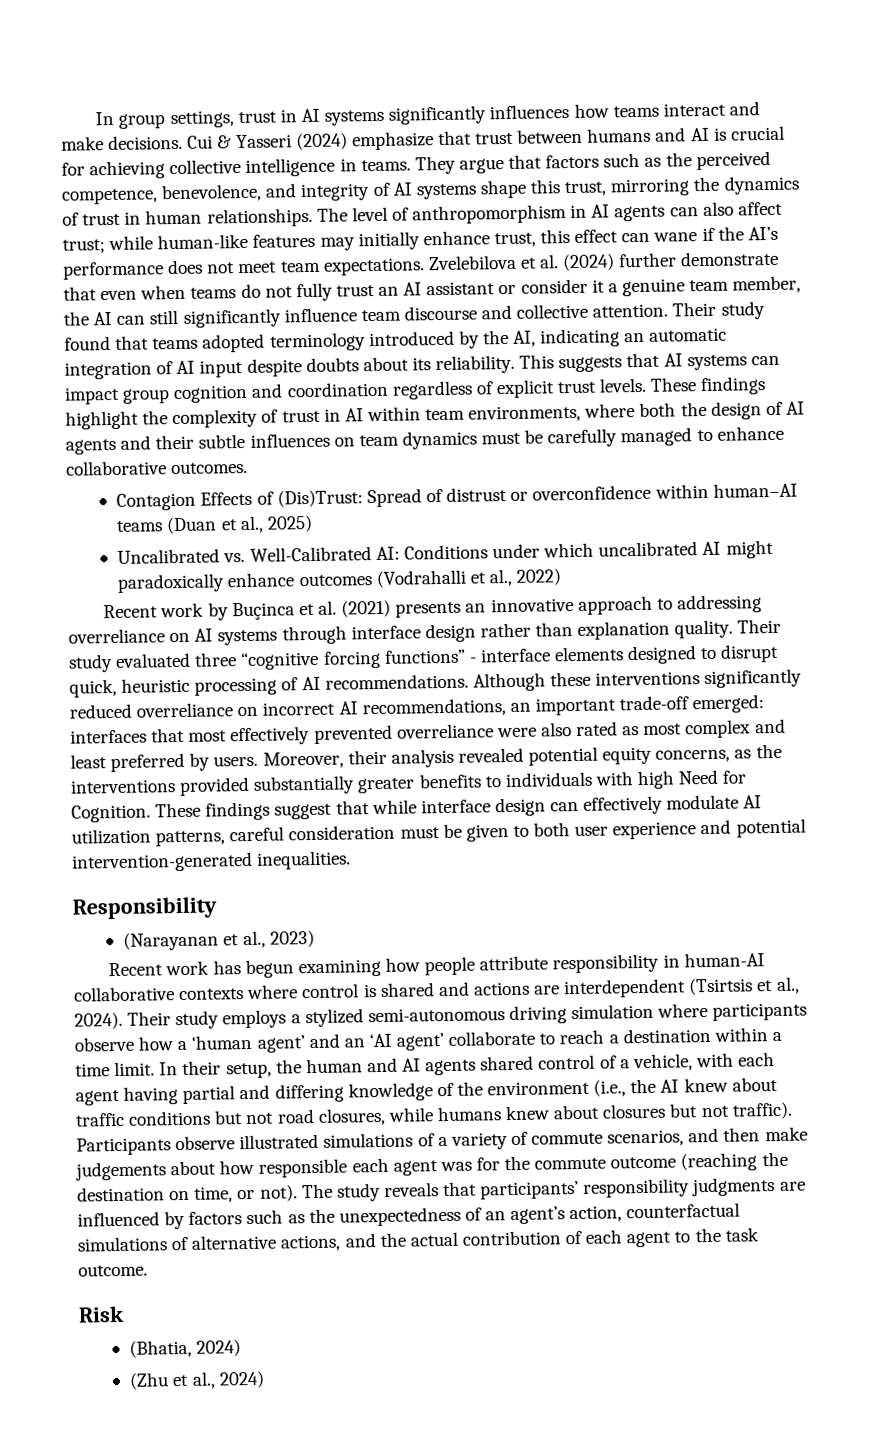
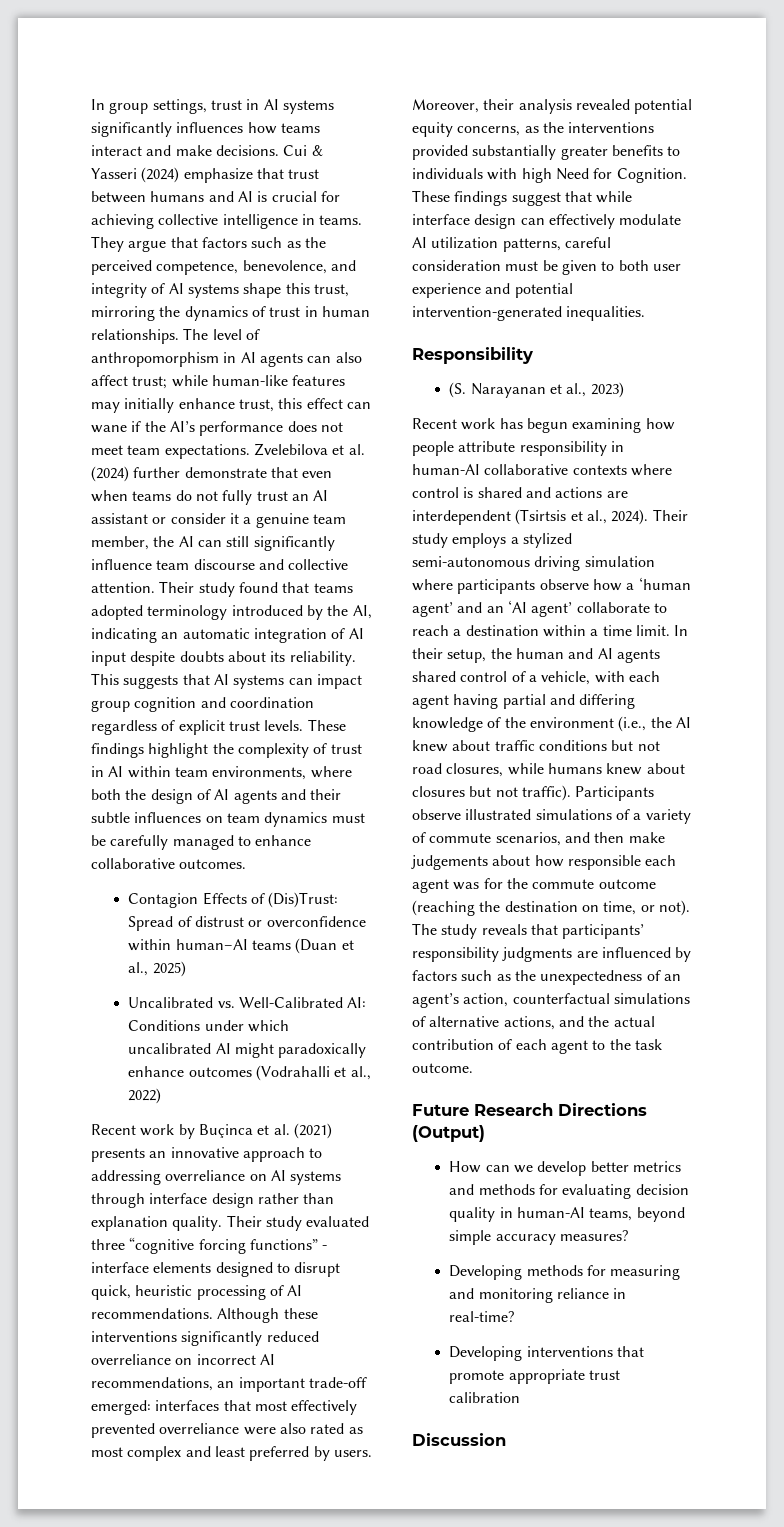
- (Narayanan et al., 2023)
+ (S. Narayanan et al., 2023)
- Risk
- (Bhatia, 2024)
- (Zhu et al., 2024)
+ Future Research Directions (Output)
+ How can we develop better metrics and methods for evaluating decision quality in human-AI teams, beyond simple accuracy measures?
+ Developing methods for measuring and monitoring reliance in real-time?
+ Developing interventions that promote appropriate trust calibration
+ Discussion

